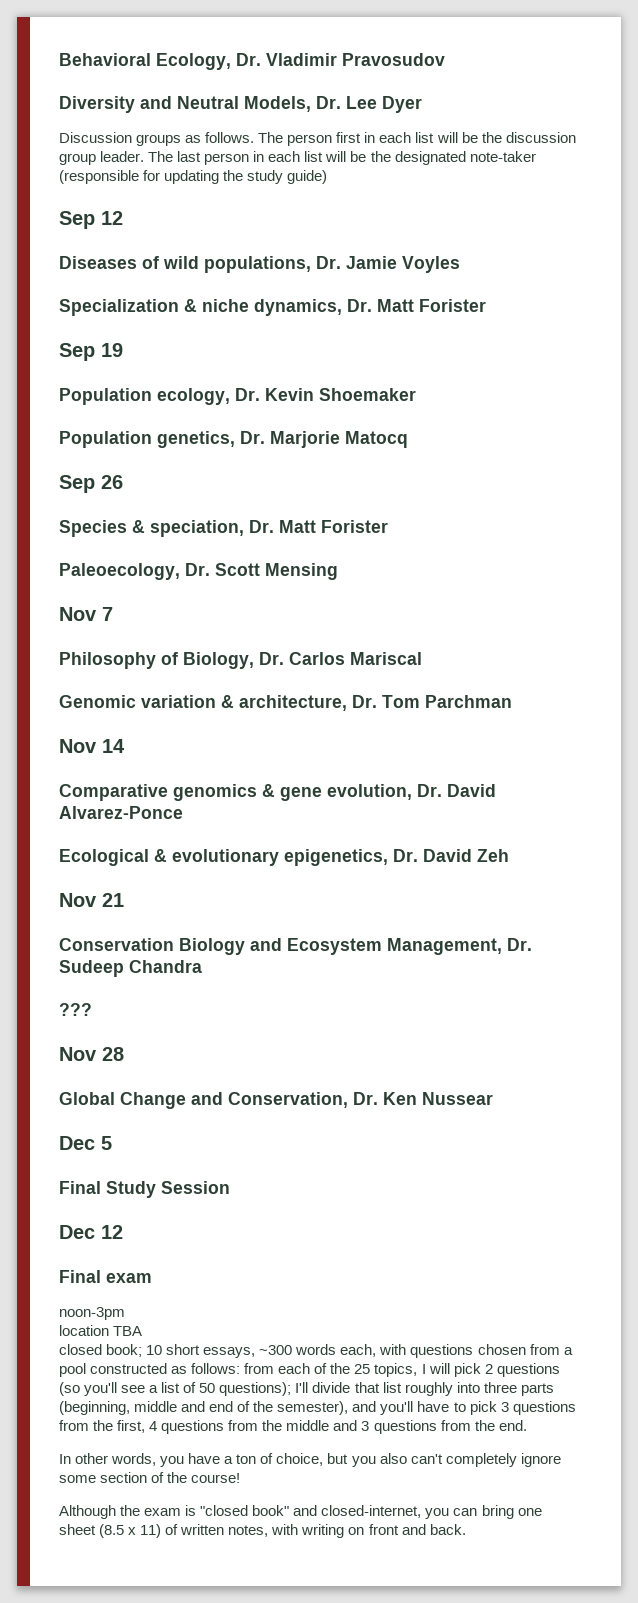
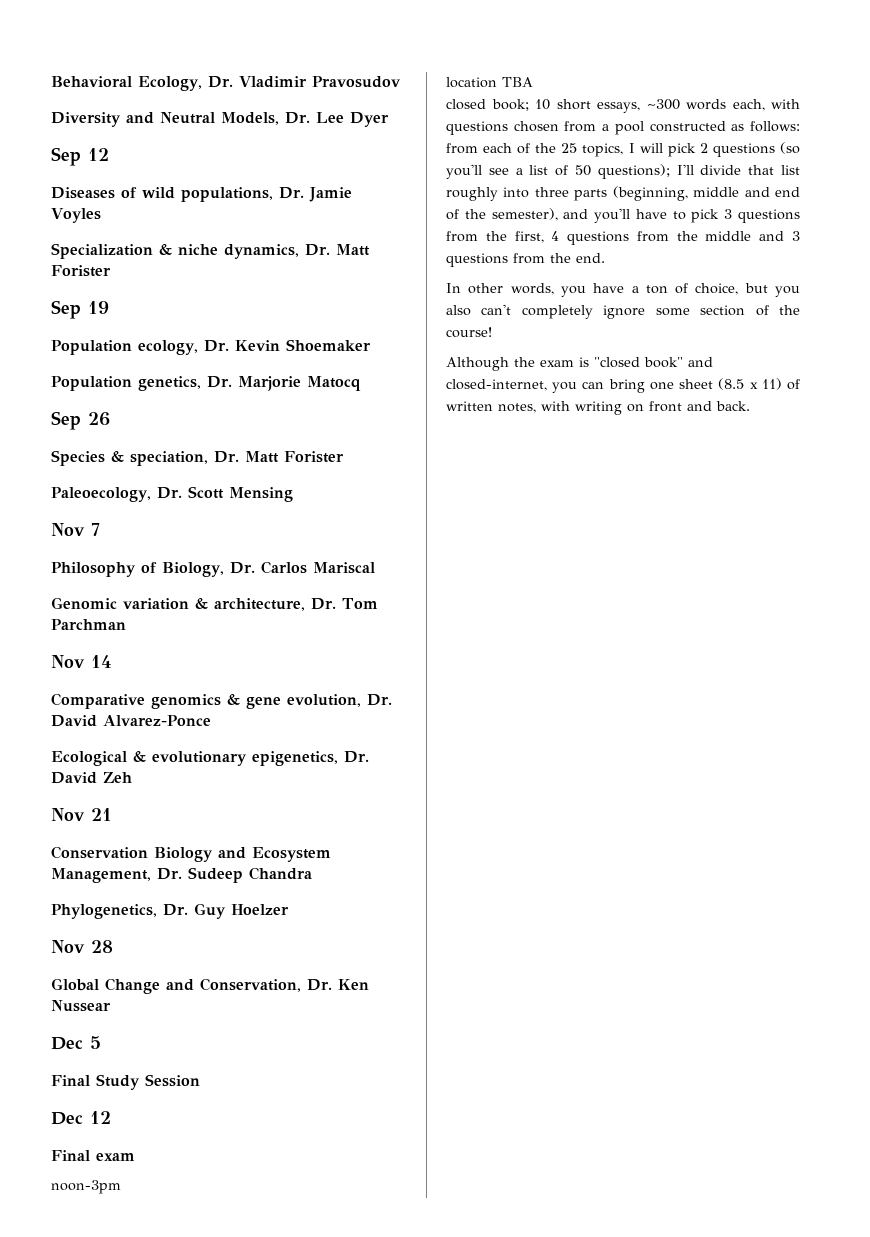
- Discussion groups as follows. The person first in each list will be the discussion group leader. The last person in each list will be the designated note-taker (responsible for updating the study guide)
- ???
+ Phylogenetics, Dr. Guy Hoelzer

